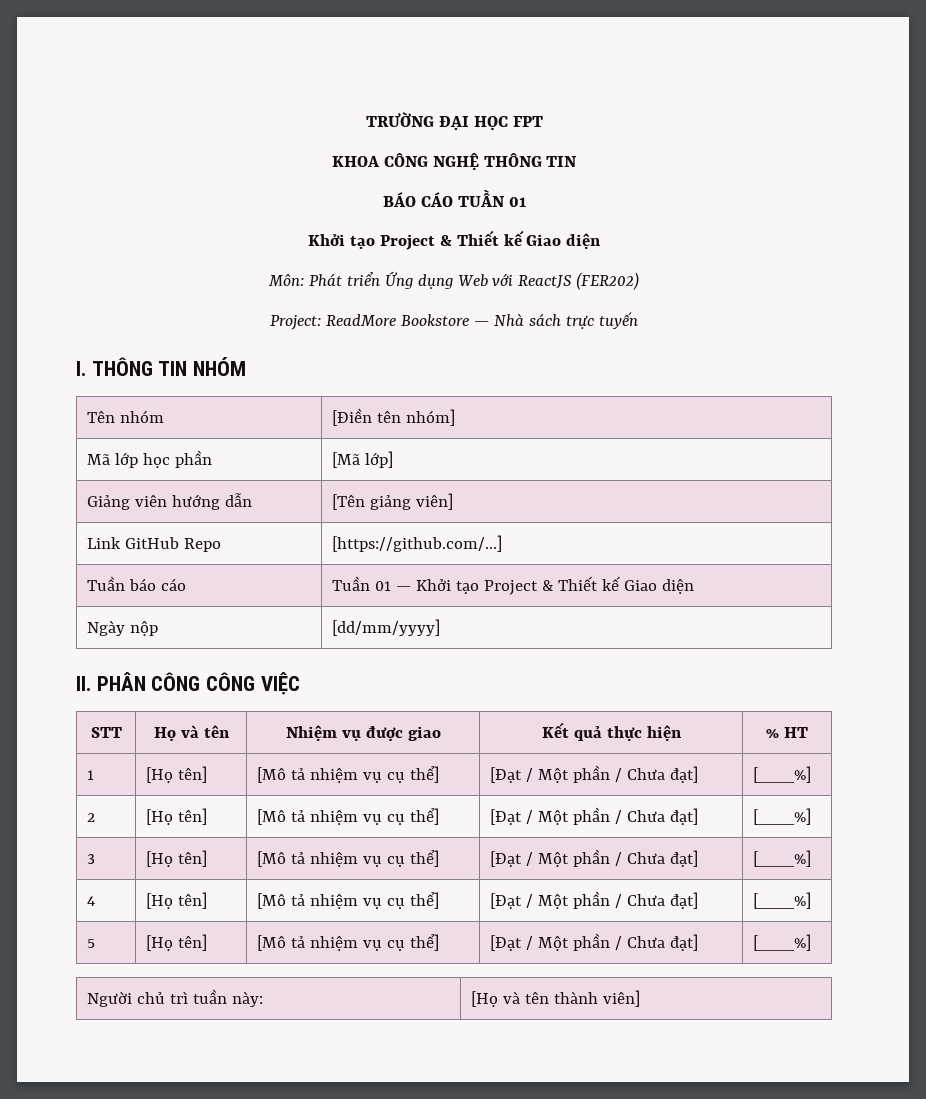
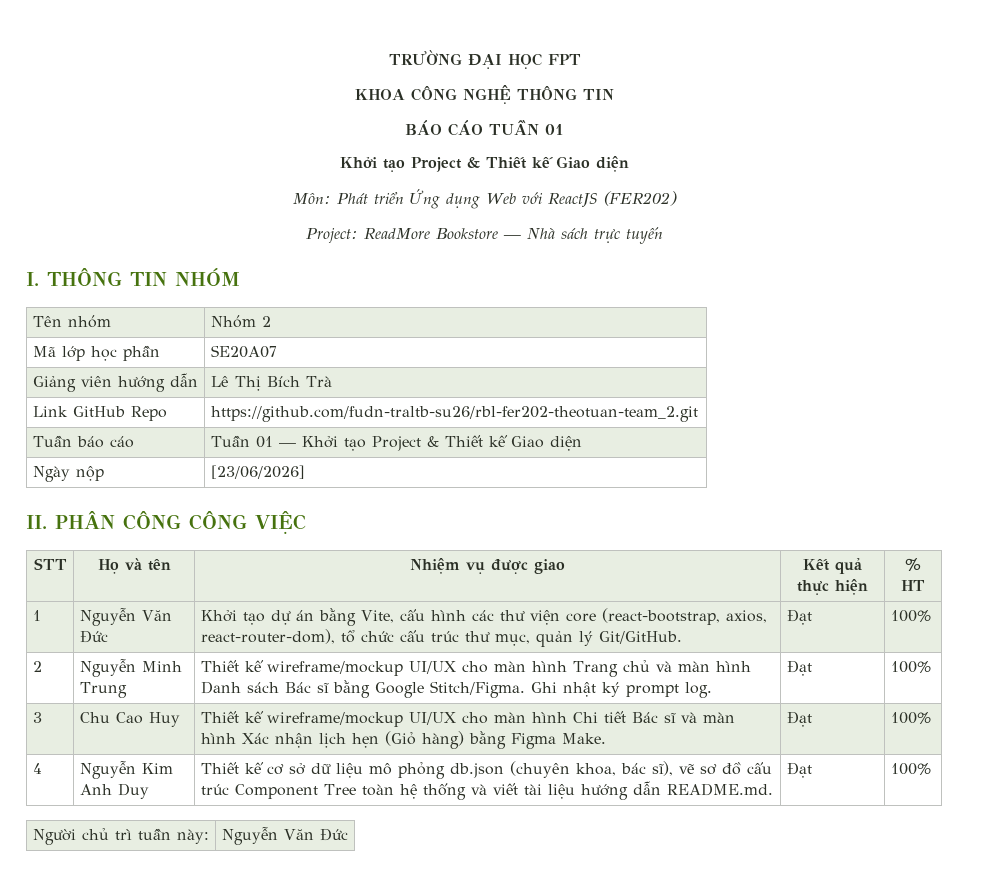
- Tên nhóm | [Điền tên nhóm]
+ Tên nhóm | Nhóm 2
- Mã lớp học phần | [Mã lớp]
+ Mã lớp học phần | SE20A07
- Giảng viên hướng dẫn | [Tên giảng viên]
+ Giảng viên hướng dẫn | Lê Thị Bích Trà
- Link GitHub Repo | [https://github.com/...]
+ Link GitHub Repo | https://github.com/fudn-traltb-su26/rbl-fer202-theotuan-team_2.git
- Ngày nộp | [dd/mm/yyyy]
+ Ngày nộp | [23/06/2026]
- 1 | [Họ tên] | [Mô tả nhiệm vụ cụ thể] | [Đạt / Một phần / Chưa đạt] | [___%]
- 2 | [Họ tên] | [Mô tả nhiệm vụ cụ thể] | [Đạt / Một phần / Chưa đạt] | [___%]
- 3 | [Họ tên] | [Mô tả nhiệm vụ cụ thể] | [Đạt / Một phần / Chưa đạt] | [___%]
- 4 | [Họ tên] | [Mô tả nhiệm vụ cụ thể] | [Đạt / Một phần / Chưa đạt] | [___%]
- 5 | [Họ tên] | [Mô tả nhiệm vụ cụ thể] | [Đạt / Một phần / Chưa đạt] | [___%]
+ 1 | Nguyễn Văn Đức | Khởi tạo dự án bằng Vite, cấu hình các thư viện core (react-bootstrap, axios, react-router-dom), tổ chức cấu trúc thư mục, quản lý Git/GitHub. | Đạt | 100%
+ 2 | Nguyễn Minh Trung | Thiết kế wireframe/mockup UI/UX cho màn hình Trang chủ và màn hình Danh sách Bác sĩ bằng Google Stitch/Figma. Ghi nhật ký prompt log. | Đạt | 100%
+ 3 | Chu Cao Huy | Thiết kế wireframe/mockup UI/UX cho màn hình Chi tiết Bác sĩ và màn hình Xác nhận lịch hẹn (Giỏ hàng) bằng Figma Make. | Đạt | 100%
+ 4 | Nguyễn Kim Anh Duy | Thiết kế cơ sở dữ liệu mô phỏng db.json (chuyên khoa, bác sĩ), vẽ sơ đồ cấu trúc Component Tree toàn hệ thống và viết tài liệu hướng dẫn README.md. | Đạt | 100%
- Người chủ trì tuần này: | [Họ và tên thành viên]
+ Người chủ trì tuần này: | Nguyễn Văn Đức

